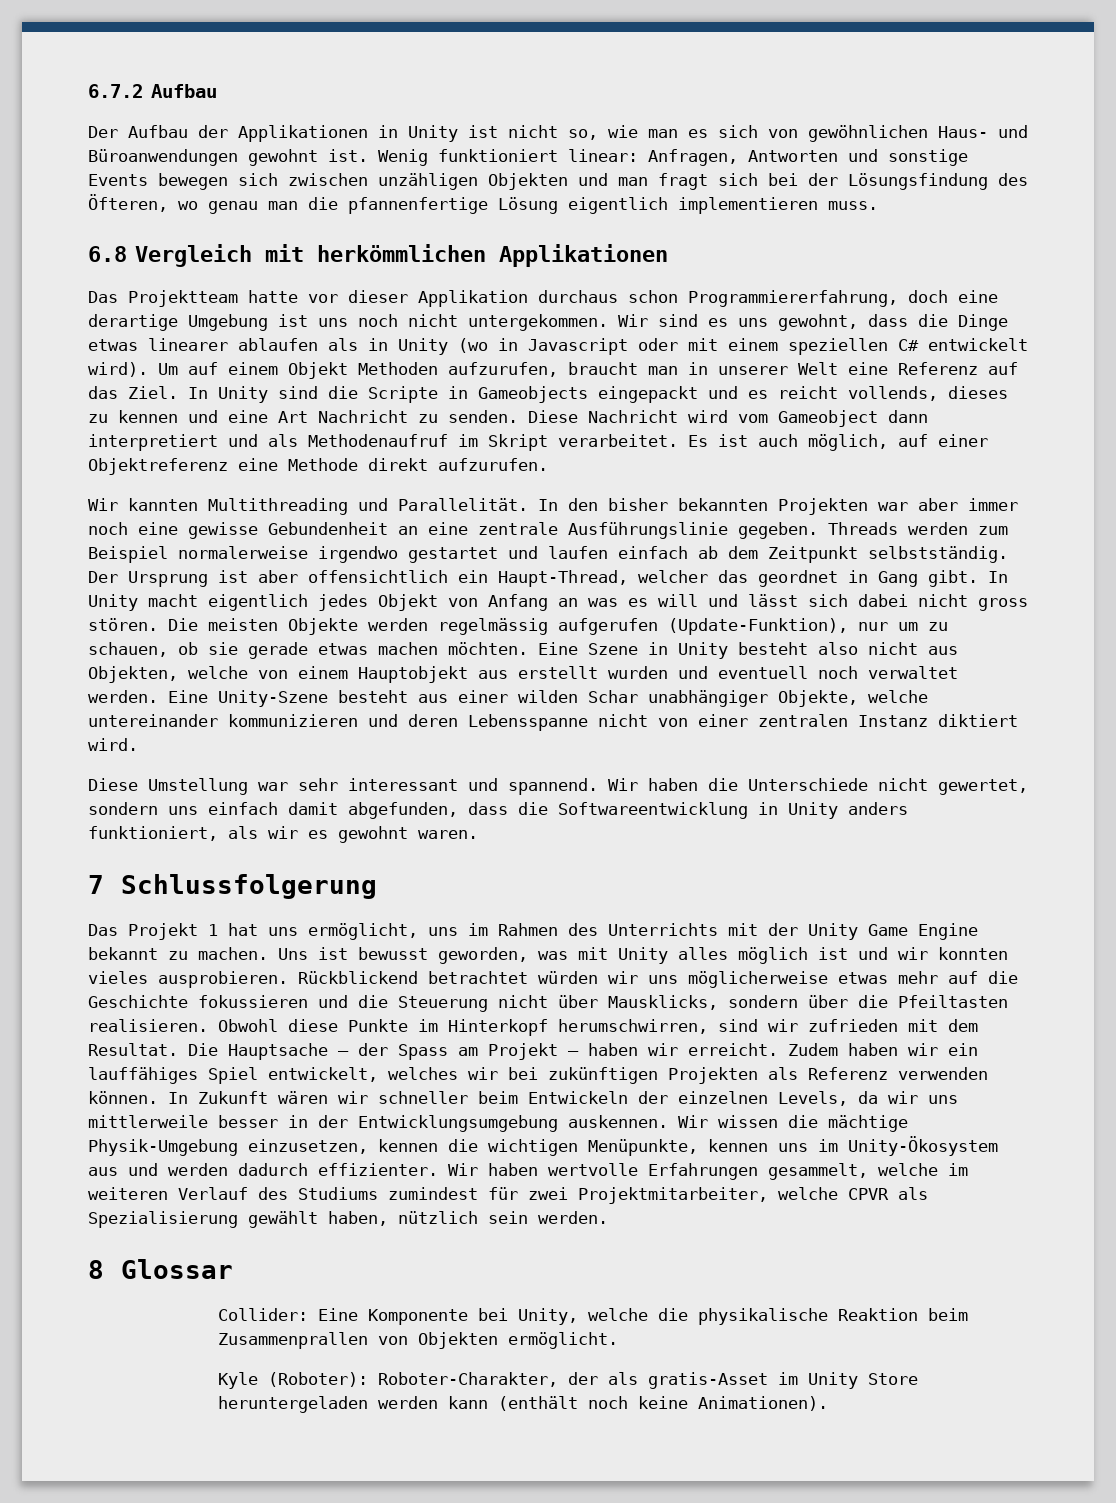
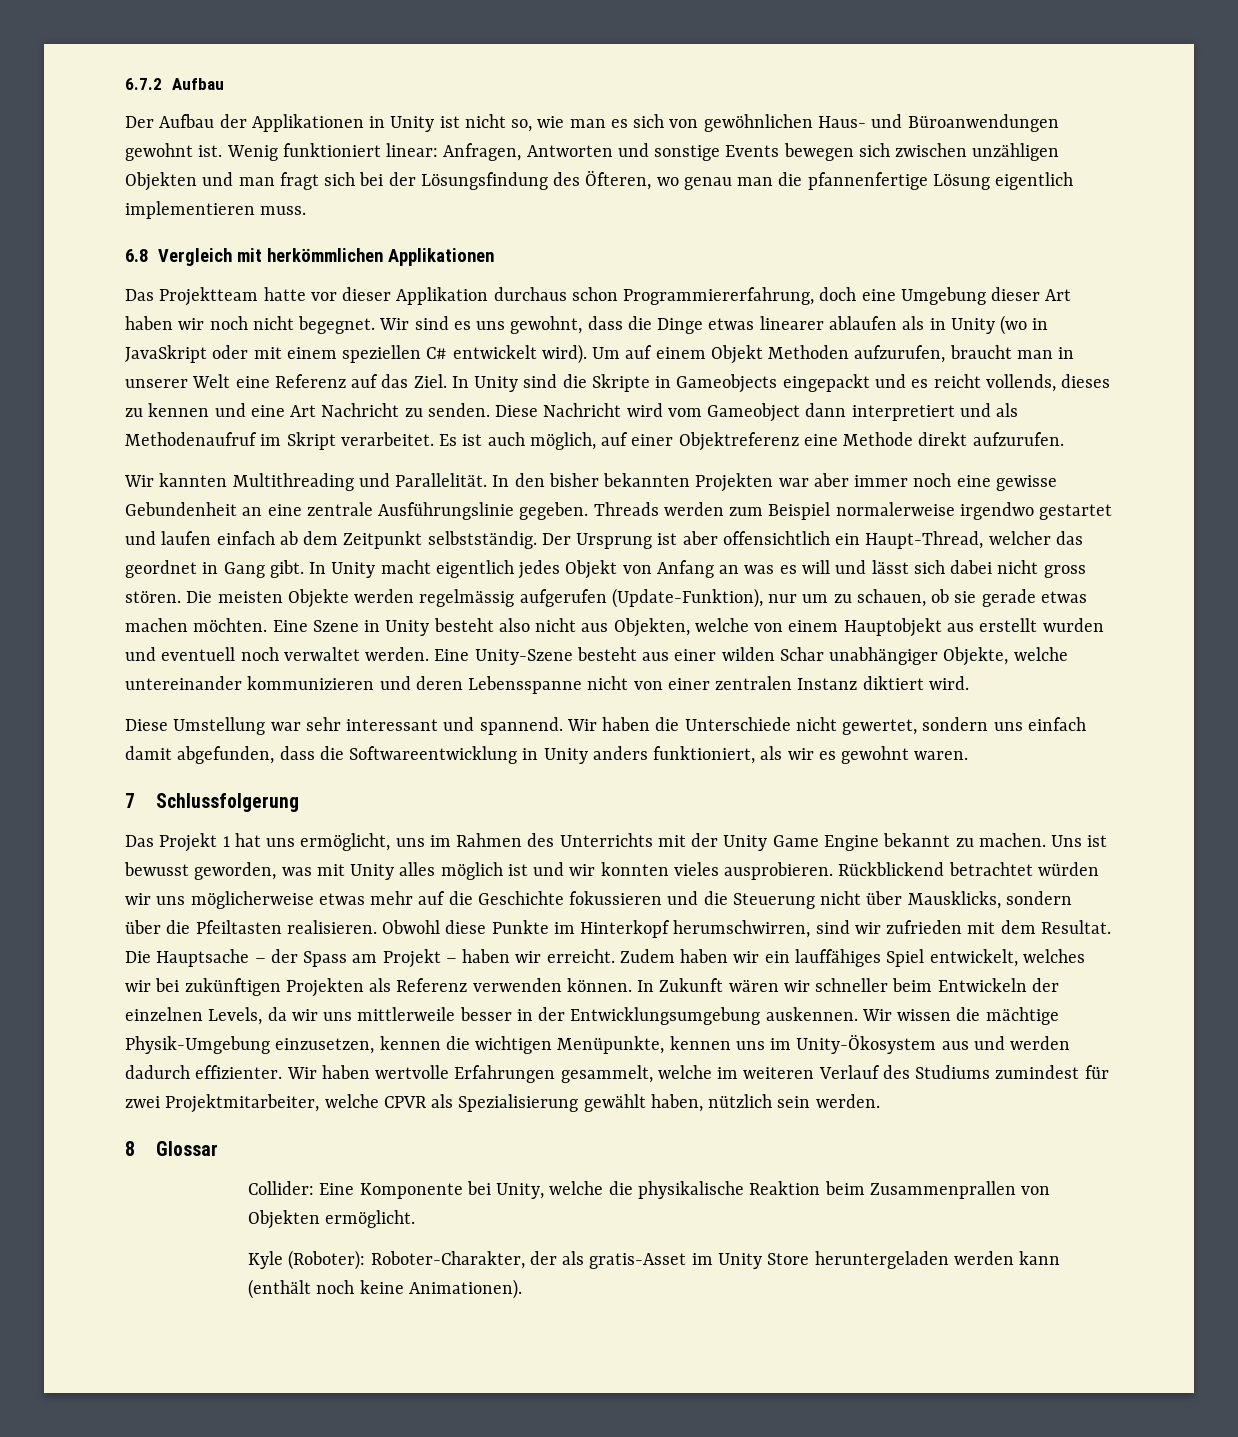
- Das Projektteam hatte vor dieser Applikation durchaus schon Programmiererfahrung, doch eine derartige Umgebung ist uns noch nicht untergekommen.
+ Das Projektteam hatte vor dieser Applikation durchaus schon Programmiererfahrung, doch eine Umgebung dieser Art haben wir noch nicht begegnet.
- Wir sind es uns gewohnt, dass die Dinge etwas linearer ablaufen als in Unity (wo in Javascript oder mit einem speziellen C# entwickelt wird).
+ Wir sind es uns gewohnt, dass die Dinge etwas linearer ablaufen als in Unity (wo in JavaSkript oder mit einem speziellen C# entwickelt wird).
- In Unity sind die Scripte in Gameobjects eingepackt und es reicht vollends, dieses zu kennen und eine Art Nachricht zu senden.
+ In Unity sind die Skripte in Gameobjects eingepackt und es reicht vollends, dieses zu kennen und eine Art Nachricht zu senden.

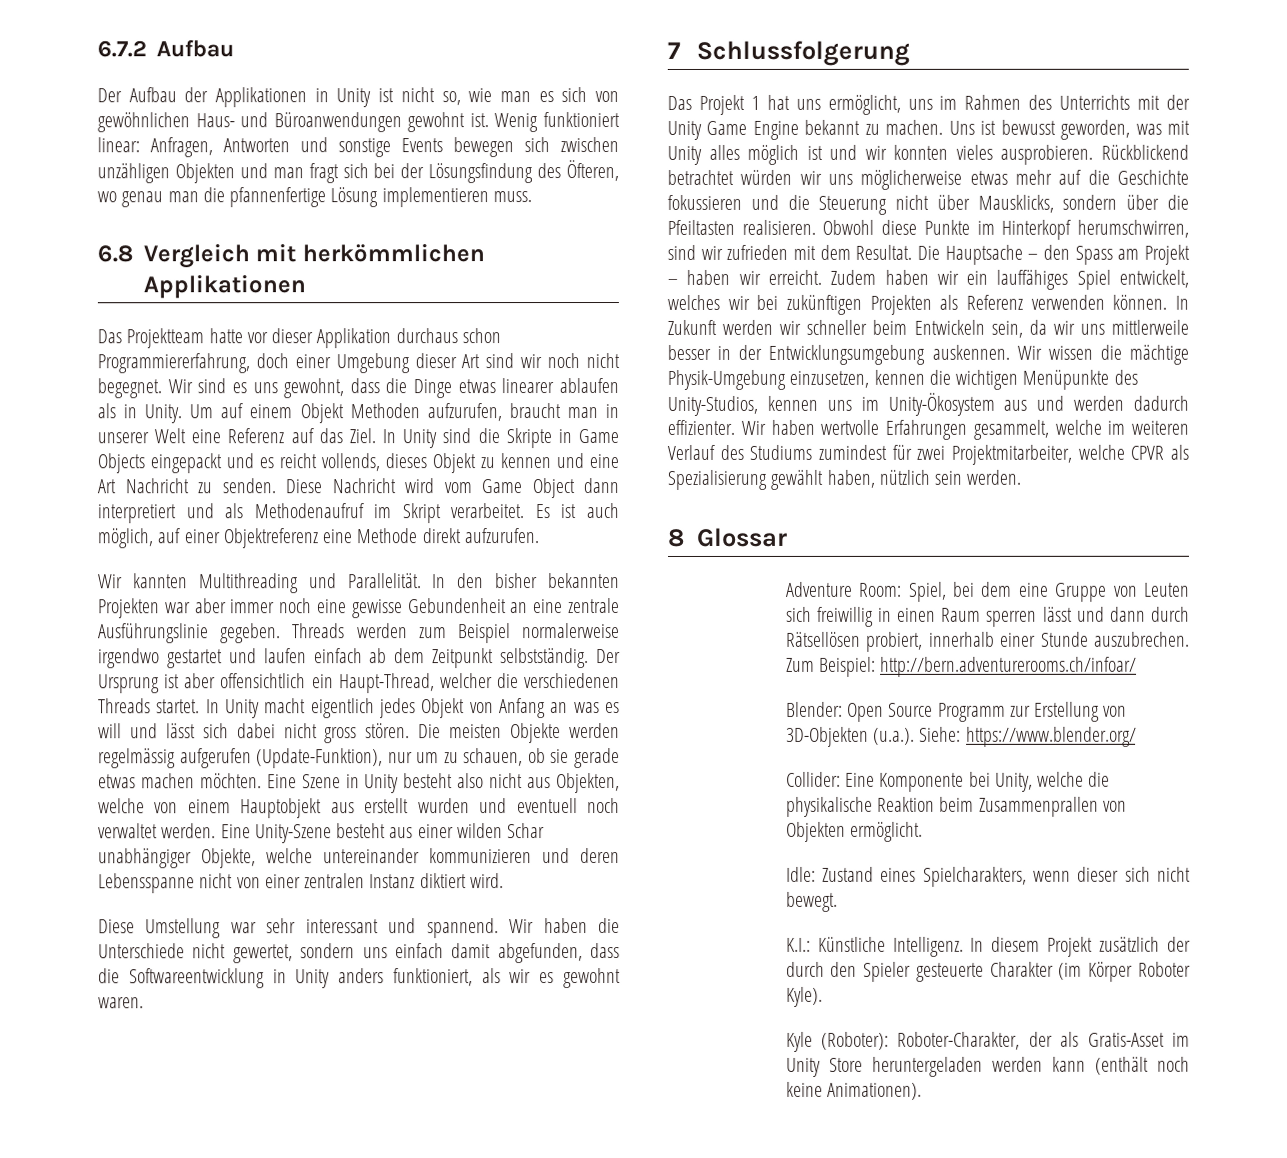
- Wenig funktioniert linear: Anfragen, Antworten und sonstige Events bewegen sich zwischen unzähligen Objekten und man fragt sich bei der Lösungsfindung des Öfteren, wo genau man die pfannenfertige Lösung eigentlich implementieren muss.
+ Wenig funktioniert linear: Anfragen, Antworten und sonstige Events bewegen sich zwischen unzähligen Objekten und man fragt sich bei der Lösungsfindung des Öfteren, wo genau man die pfannenfertige Lösung implementieren muss.
- Das Projektteam hatte vor dieser Applikation durchaus schon Programmiererfahrung, doch eine Umgebung dieser Art haben wir noch nicht begegnet.
+ Das Projektteam hatte vor dieser Applikation durchaus schon Programmiererfahrung, doch einer Umgebung dieser Art sind wir noch nicht begegnet.
- Wir sind es uns gewohnt, dass die Dinge etwas linearer ablaufen als in Unity (wo in JavaSkript oder mit einem speziellen C# entwickelt wird).
+ Wir sind es uns gewohnt, dass die Dinge etwas linearer ablaufen als in Unity.
- In Unity sind die Skripte in Gameobjects eingepackt und es reicht vollends, dieses zu kennen und eine Art Nachricht zu senden.
+ In Unity sind die Skripte in Game Objects eingepackt und es reicht vollends, dieses Objekt zu kennen und eine Art Nachricht zu senden.
- Diese Nachricht wird vom Gameobject dann interpretiert und als Methodenaufruf im Skript verarbeitet.
+ Diese Nachricht wird vom Game Object dann interpretiert und als Methodenaufruf im Skript verarbeitet.
- Der Ursprung ist aber offensichtlich ein Haupt-Thread, welcher das geordnet in Gang gibt.
+ Der Ursprung ist aber offensichtlich ein Haupt-Thread, welcher die verschiedenen Threads startet.
- Die Hauptsache – der Spass am Projekt – haben wir erreicht.
+ Die Hauptsache – den Spass am Projekt – haben wir erreicht.
- In Zukunft wären wir schneller beim Entwickeln der einzelnen Levels, da wir uns mittlerweile besser in der Entwicklungsumgebung auskennen.
+ In Zukunft werden wir schneller beim Entwickeln sein, da wir uns mittlerweile besser in der Entwicklungsumgebung auskennen.
- Wir wissen die mächtige Physik-Umgebung einzusetzen, kennen die wichtigen Menüpunkte, kennen uns im Unity-Ökosystem aus und werden dadurch effizienter.
+ Wir wissen die mächtige Physik-Umgebung einzusetzen, kennen die wichtigen Menüpunkte des Unity-Studios, kennen uns im Unity-Ökosystem aus und werden dadurch effizienter.
+ Adventure Room: Spiel, bei dem eine Gruppe von Leuten sich freiwillig in einen Raum sperren lässt und dann durch Rätsellösen probiert, innerhalb einer Stunde auszubrechen. Zum Beispiel: http://bern.adventurerooms.ch/infoar/
+ Blender: Open Source Programm zur Erstellung von 3D-Objekten (u.a.). Siehe: https://www.blender.org/
+ Idle: Zustand eines Spielcharakters, wenn dieser sich nicht bewegt.
+ K.I.: Künstliche Intelligenz. In diesem Projekt zusätzlich der durch den Spieler gesteuerte Charakter (im Körper Roboter Kyle).
- Kyle (Roboter): Roboter-Charakter, der als gratis-Asset im Unity Store heruntergeladen werden kann (enthält noch keine Animationen).
+ Kyle (Roboter): Roboter-Charakter, der als Gratis-Asset im Unity Store heruntergeladen werden kann (enthält noch keine Animationen).

